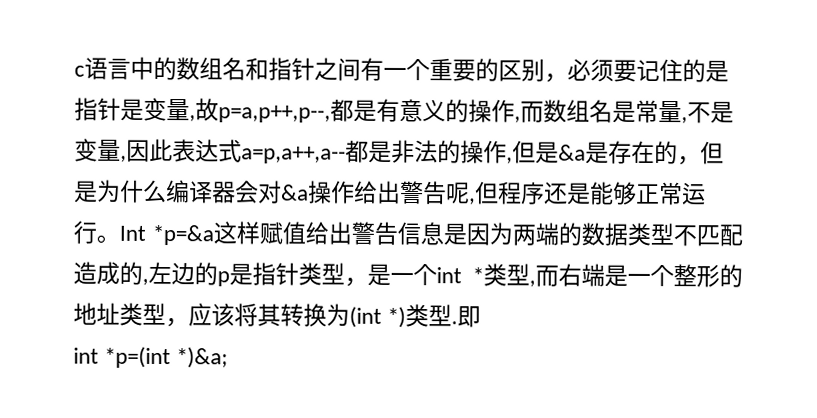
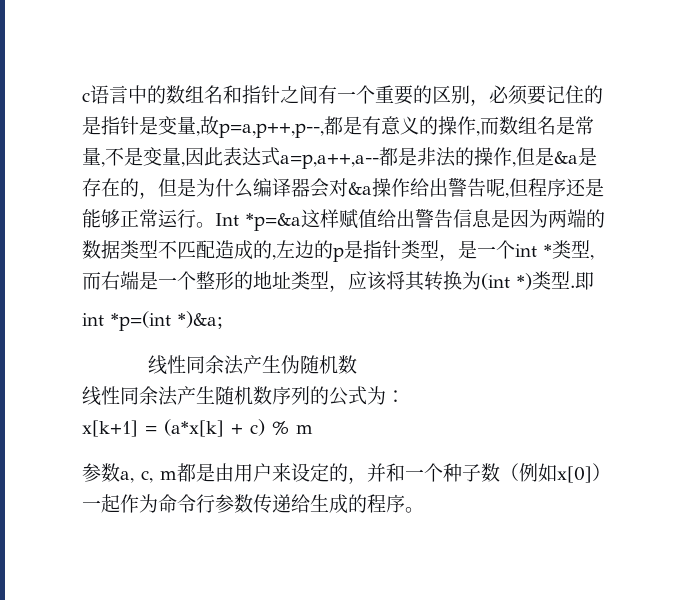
+ 线性同余法产生伪随机数
+ 线性同余法产生随机数序列的公式为：
+ x[k+1] = (a*x[k] + c) % m
+ 参数a, c, m都是由用户来设定的，并和一个种子数（例如x[0]）一起作为命令行参数传递给生成的程序。

